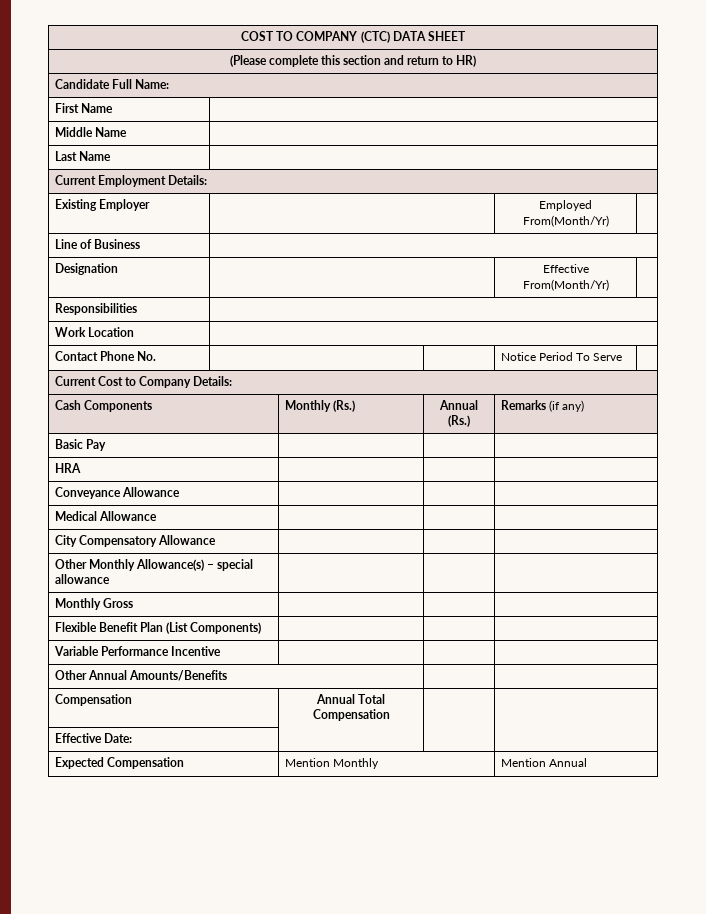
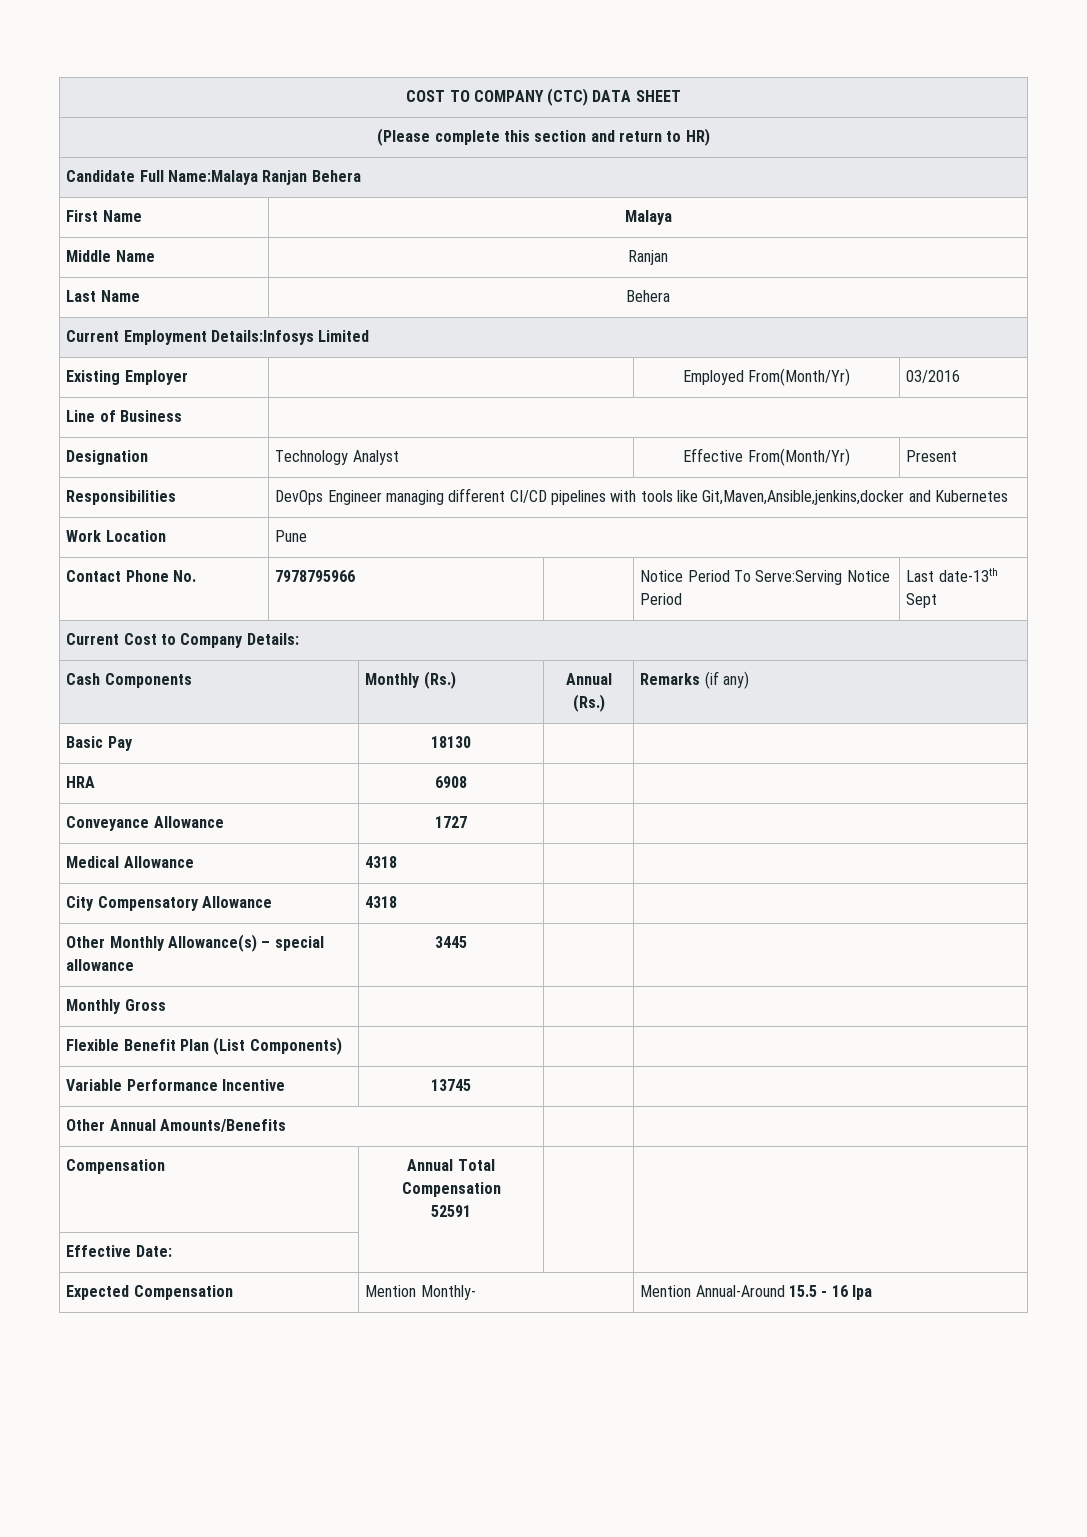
- Candidate Full Name:
+ Candidate Full Name:Malaya Ranjan Behera
- First Name |
+ First Name | Malaya
- Middle Name |
+ Middle Name | Ranjan
- Last Name |
+ Last Name | Behera
- Current Employment Details:
+ Current Employment Details:Infosys Limited
- Existing Employer | | Employed From(Month/Yr) |
+ Existing Employer | | Employed From(Month/Yr) | 03/2016
- Designation | | Effective From(Month/Yr) |
+ Designation | Technology Analyst | Effective From(Month/Yr) | Present
- Responsibilities |
+ Responsibilities | DevOps Engineer managing different CI/CD pipelines with tools like Git,Maven,Ansible,jenkins,docker and Kubernetes
- Work Location |
+ Work Location | Pune
- Contact Phone No. | | | Notice Period To Serve |
+ Contact Phone No. | 7978795966 | | Notice Period To Serve:Serving Notice Period | Last date-13th Sept
- Basic Pay | | |
+ Basic Pay | 18130 | |
- HRA | | |
+ HRA | 6908 | |
- Conveyance Allowance | | |
+ Conveyance Allowance | 1727 | |
- Medical Allowance | | |
+ Medical Allowance | 4318 | |
- City Compensatory Allowance | | |
+ City Compensatory Allowance | 4318 | |
- Other Monthly Allowance(s) – special allowance | | |
+ Other Monthly Allowance(s) – special allowance | 3445 | |
- Variable Performance Incentive | | |
+ Variable Performance Incentive | 13745 | |
- Compensation | Annual Total Compensation | |
+ Compensation | Annual Total Compensation
+ 52591 | |
- Expected Compensation | Mention Monthly | Mention Annual
+ Expected Compensation | Mention Monthly- | Mention Annual-Around 15.5 - 16 lpa

